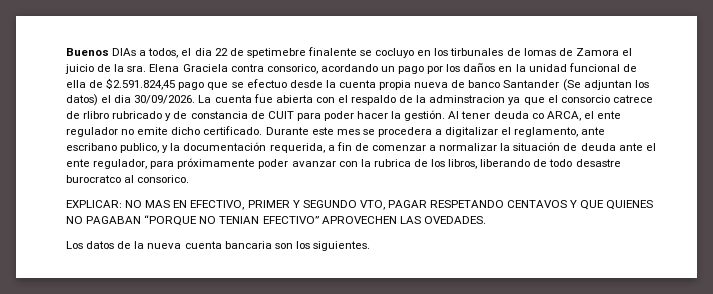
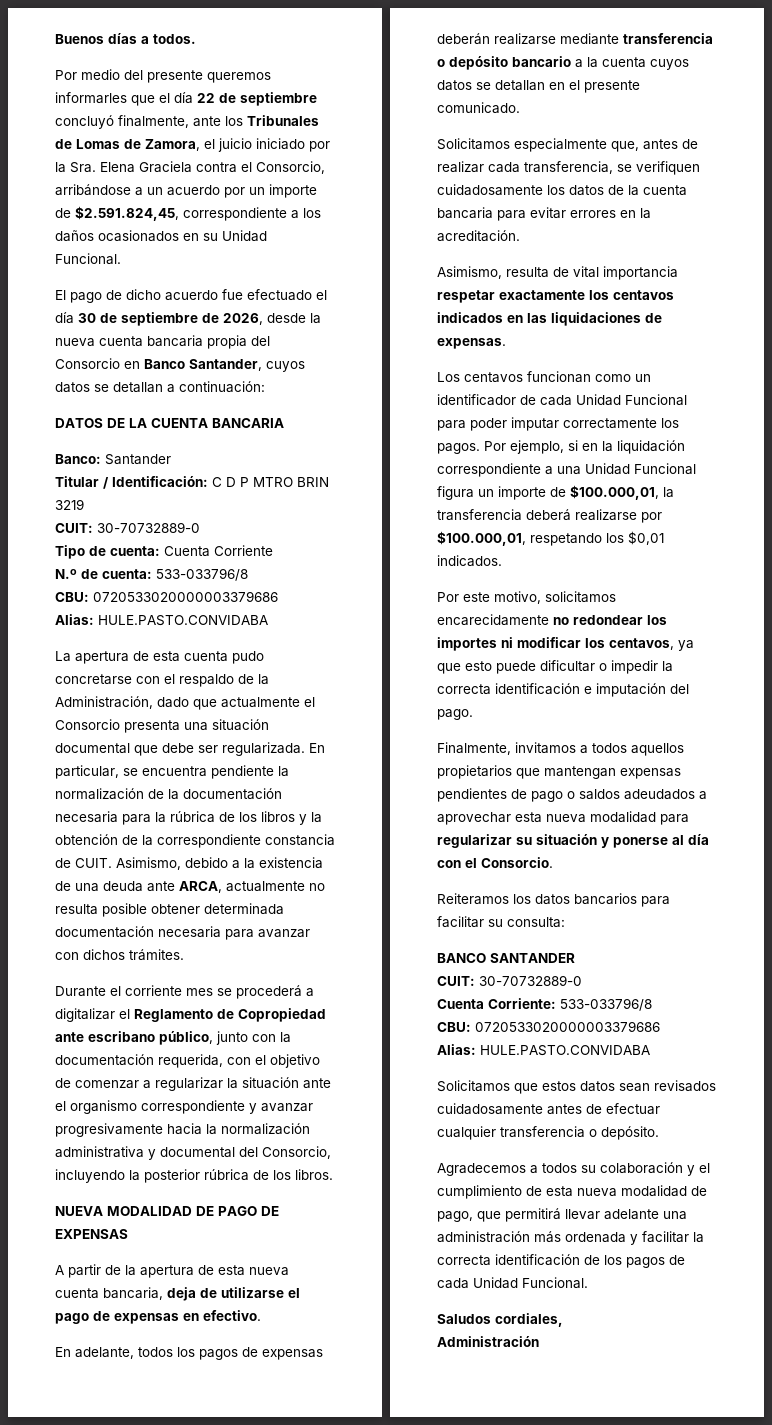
- Buenos DIAs a todos, el dia 22 de spetimebre finalente se cocluyo en los tirbunales de lomas de Zamora el juicio de la sra. Elena Graciela contra consorico, acordando un pago por los daños en la unidad funcional de ella de $2.591.824,45 pago que se efectuo desde la cuenta propia nueva de banco Santander (Se adjuntan los datos) el dia 30/09/2026. La cuenta fue abierta con el respaldo de la adminstracion ya que el consorcio catrece de rlibro rubricado y de constancia de CUIT para poder hacer la gestión. Al tener deuda co ARCA, el ente regulador no emite dicho certificado. Durante este mes se procedera a digitalizar el reglamento, ante escribano publico, y la documentación requerida, a fin de comenzar a normalizar la situación de deuda ante el ente regulador, para próximamente poder avanzar con la rubrica de los libros, liberando de todo desastre burocratco al consorico.
- EXPLICAR: NO MAS EN EFECTIVO, PRIMER Y SEGUNDO VTO, PAGAR RESPETANDO CENTAVOS Y QUE QUIENES NO PAGABAN “PORQUE NO TENIAN EFECTIVO” APROVECHEN LAS OVEDADES.
- Los datos de la nueva cuenta bancaria son los siguientes.
+ Buenos días a todos.
+ Por medio del presente queremos informarles que el día 22 de septiembre concluyó finalmente, ante los Tribunales de Lomas de Zamora, el juicio iniciado por la Sra. Elena Graciela contra el Consorcio, arribándose a un acuerdo por un importe de $2.591.824,45, correspondiente a los daños ocasionados en su Unidad Funcional.
+ El pago de dicho acuerdo fue efectuado el día 30 de septiembre de 2026, desde la nueva cuenta bancaria propia del Consorcio en Banco Santander, cuyos datos se detallan a continuación:
+ DATOS DE LA CUENTA BANCARIA
+ Banco: Santander
+ Titular / Identificación: C D P MTRO BRIN 3219
+ CUIT: 30-70732889-0
+ Tipo de cuenta: Cuenta Corriente
+ N.º de cuenta: 533-033796/8
+ CBU: 0720533020000003379686
+ Alias: HULE.PASTO.CONVIDABA
+ La apertura de esta cuenta pudo concretarse con el respaldo de la Administración, dado que actualmente el Consorcio presenta una situación documental que debe ser regularizada. En particular, se encuentra pendiente la normalización de la documentación necesaria para la rúbrica de los libros y la obtención de la correspondiente constancia de CUIT. Asimismo, debido a la existencia de una deuda ante ARCA, actualmente no resulta posible obtener determinada documentación necesaria para avanzar con dichos trámites.
+ Durante el corriente mes se procederá a digitalizar el Reglamento de Copropiedad ante escribano público, junto con la documentación requerida, con el objetivo de comenzar a regularizar la situación ante el organismo correspondiente y avanzar progresivamente hacia la normalización administrativa y documental del Consorcio, incluyendo la posterior rúbrica de los libros.
+ NUEVA MODALIDAD DE PAGO DE EXPENSAS
+ A partir de la apertura de esta nueva cuenta bancaria, deja de utilizarse el pago de expensas en efectivo.
+ En adelante, todos los pagos de expensas deberán realizarse mediante transferencia o depósito bancario a la cuenta cuyos datos se detallan en el presente comunicado.
+ Solicitamos especialmente que, antes de realizar cada transferencia, se verifiquen cuidadosamente los datos de la cuenta bancaria para evitar errores en la acreditación.
+ Asimismo, resulta de vital importancia respetar exactamente los centavos indicados en las liquidaciones de expensas.
+ Los centavos funcionan como un identificador de cada Unidad Funcional para poder imputar correctamente los pagos. Por ejemplo, si en la liquidación correspondiente a una Unidad Funcional figura un importe de $100.000,01, la transferencia deberá realizarse por $100.000,01, respetando los $0,01 indicados.
+ Por este motivo, solicitamos encarecidamente no redondear los importes ni modificar los centavos, ya que esto puede dificultar o impedir la correcta identificación e imputación del pago.
+ Finalmente, invitamos a todos aquellos propietarios que mantengan expensas pendientes de pago o saldos adeudados a aprovechar esta nueva modalidad para regularizar su situación y ponerse al día con el Consorcio.
+ Reiteramos los datos bancarios para facilitar su consulta:
+ BANCO SANTANDER
+ CUIT: 30-70732889-0
+ Cuenta Corriente: 533-033796/8
+ CBU: 0720533020000003379686
+ Alias: HULE.PASTO.CONVIDABA
+ Solicitamos que estos datos sean revisados cuidadosamente antes de efectuar cualquier transferencia o depósito.
+ Agradecemos a todos su colaboración y el cumplimiento de esta nueva modalidad de pago, que permitirá llevar adelante una administración más ordenada y facilitar la correcta identificación de los pagos de cada Unidad Funcional.
+ Saludos cordiales,
+ Administración

